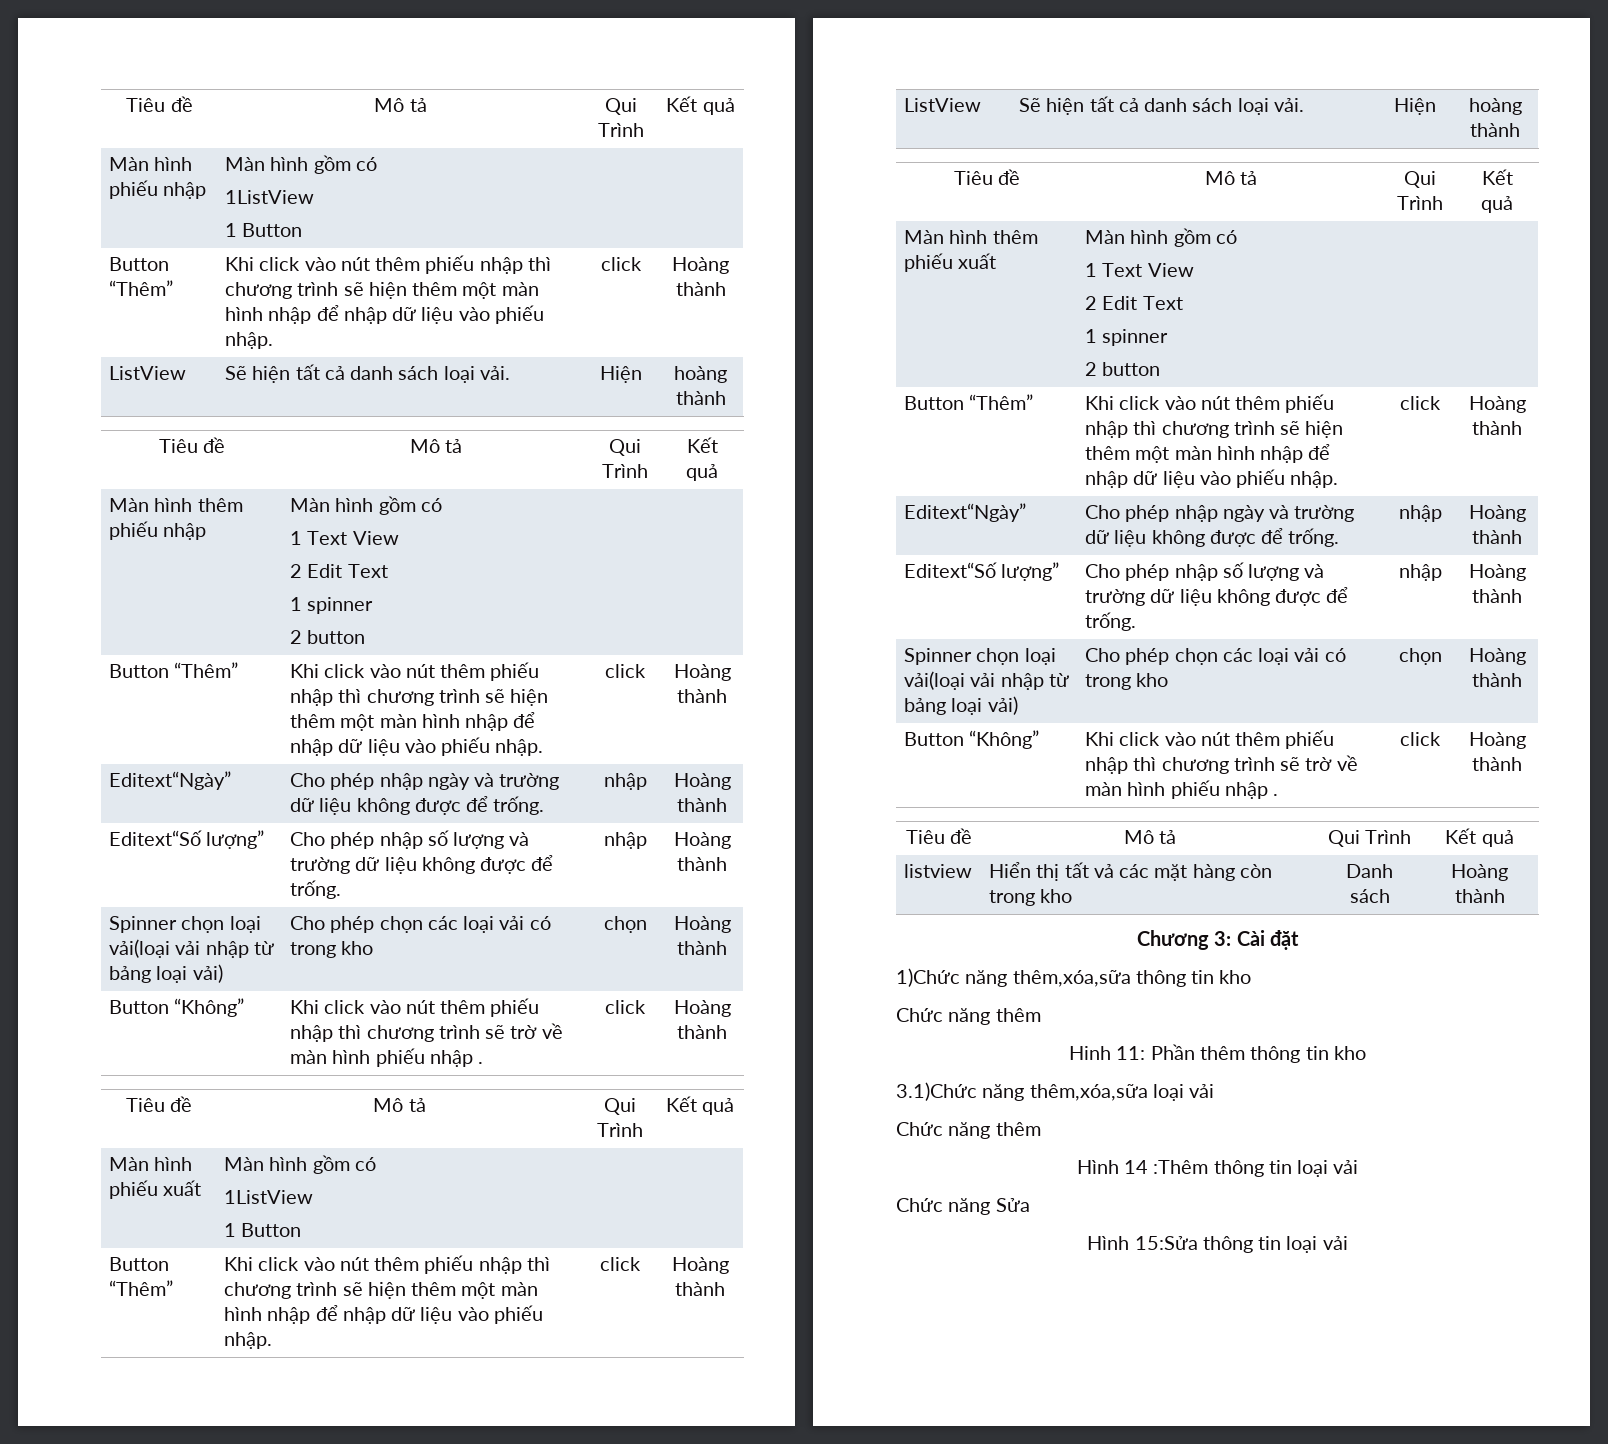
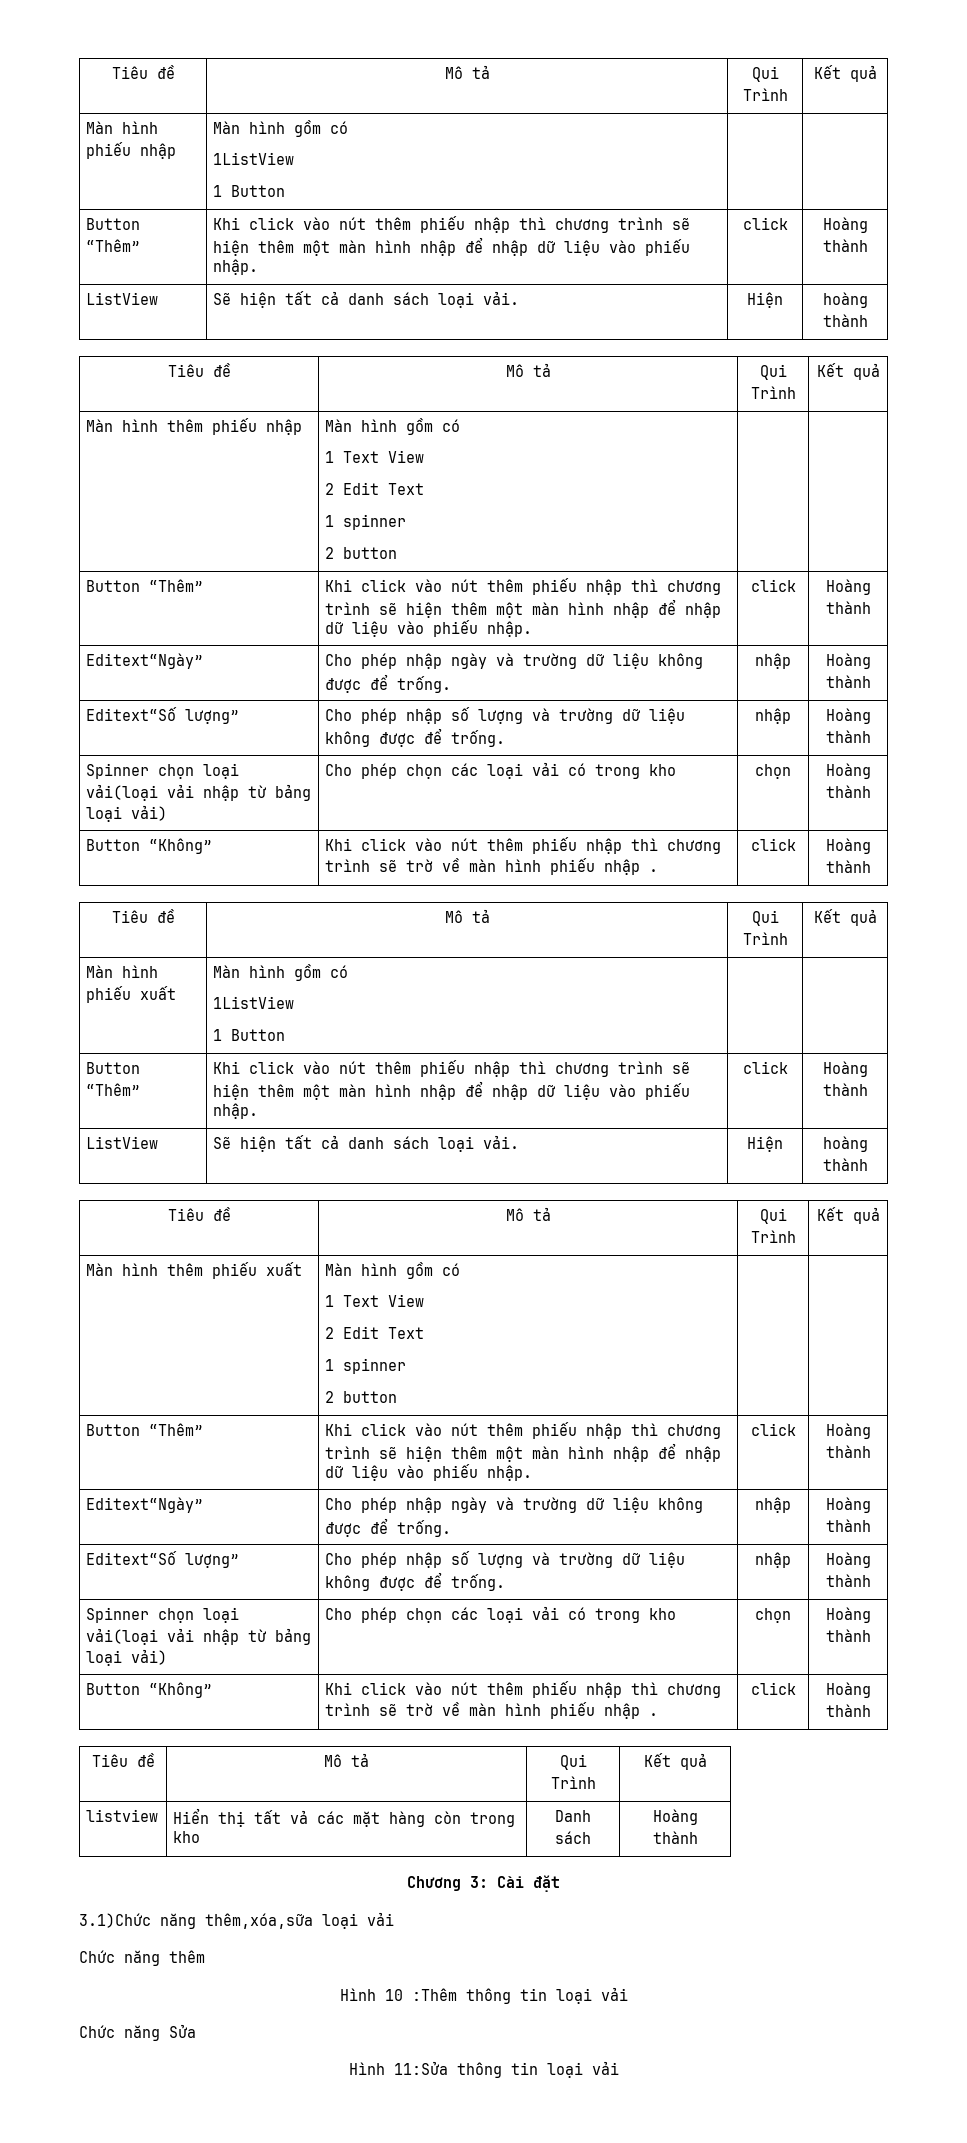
- 1)Chức năng thêm,xóa,sữa thông tin kho
- Chức năng thêm
- Hinh 11: Phần thêm thông tin kho
- Hình 14 :Thêm thông tin loại vải
+ Hình 10 :Thêm thông tin loại vải
- Hình 15:Sửa thông tin loại vải
+ Hình 11:Sửa thông tin loại vải

